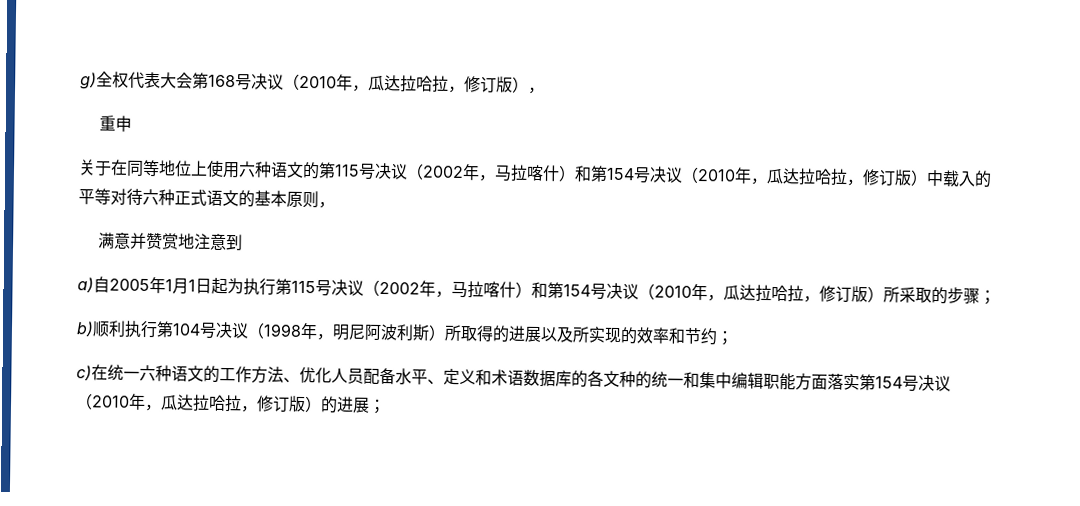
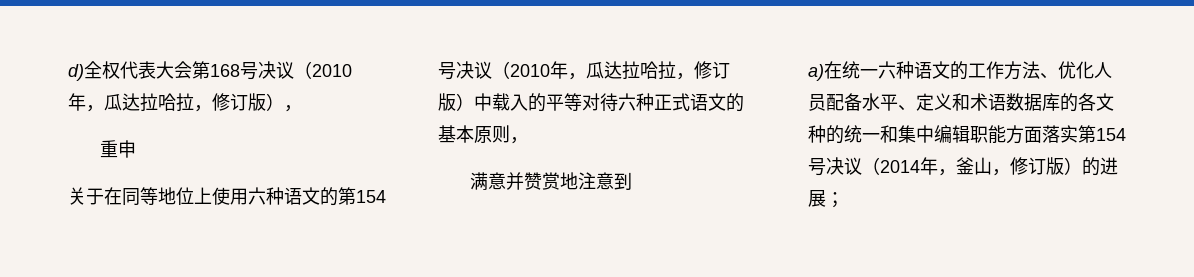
- g)全权代表大会第168号决议（2010年，瓜达拉哈拉，修订版），
+ d)全权代表大会第168号决议（2010年，瓜达拉哈拉，修订版），
- 关于在同等地位上使用六种语文的第115号决议（2002年，马拉喀什）和第154号决议（2010年，瓜达拉哈拉，修订版）中载入的平等对待六种正式语文的基本原则，
+ 关于在同等地位上使用六种语文的第154号决议（2010年，瓜达拉哈拉，修订版）中载入的平等对待六种正式语文的基本原则，
- a)自2005年1月1日起为执行第115号决议（2002年，马拉喀什）和第154号决议（2010年，瓜达拉哈拉，修订版）所采取的步骤；
- b)顺利执行第104号决议（1998年，明尼阿波利斯）所取得的进展以及所实现的效率和节约；
- c)在统一六种语文的工作方法、优化人员配备水平、定义和术语数据库的各文种的统一和集中编辑职能方面落实第154号决议（2010年，瓜达拉哈拉，修订版）的进展；
+ a)在统一六种语文的工作方法、优化人员配备水平、定义和术语数据库的各文种的统一和集中编辑职能方面落实第154号决议（2014年，釜山，修订版）的进展；

